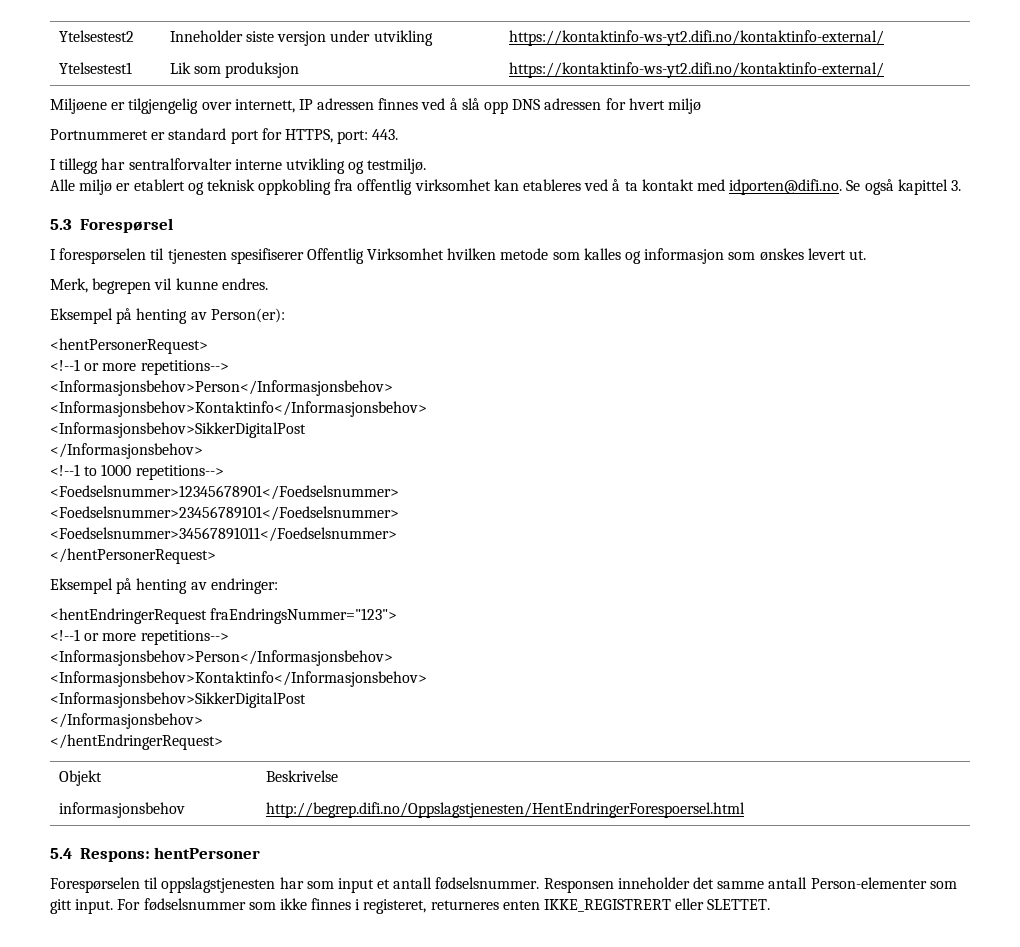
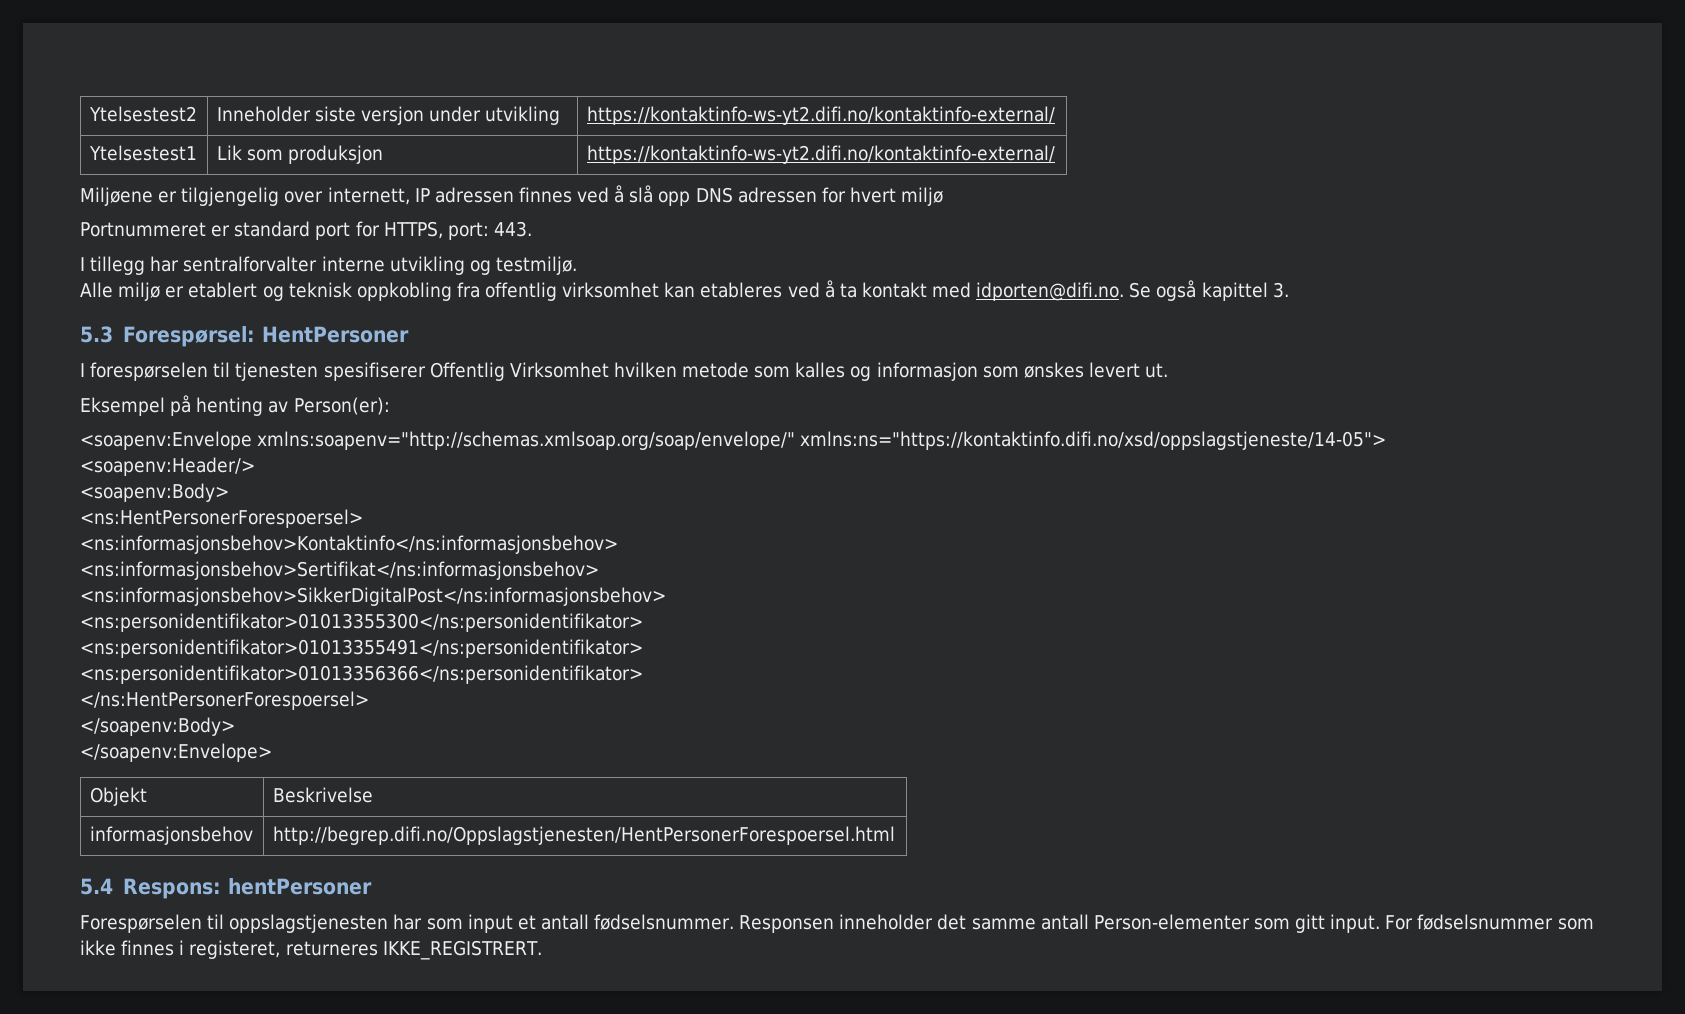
- 5.3 Forespørsel
+ 5.3 Forespørsel: HentPersoner
- Merk, begrepen vil kunne endres.
- <hentPersonerRequest>
- <!--1 or more repetitions-->
- <Informasjonsbehov>Person</Informasjonsbehov>
- <Informasjonsbehov>Kontaktinfo</Informasjonsbehov>
- <Informasjonsbehov>SikkerDigitalPost
- </Informasjonsbehov>
- <!--1 to 1000 repetitions-->
- <Foedselsnummer>12345678901</Foedselsnummer>
- <Foedselsnummer>23456789101</Foedselsnummer>
- <Foedselsnummer>34567891011</Foedselsnummer>
- </hentPersonerRequest>
- Eksempel på henting av endringer:
- <hentEndringerRequest fraEndringsNummer="123">
- <!--1 or more repetitions-->
- <Informasjonsbehov>Person</Informasjonsbehov>
- <Informasjonsbehov>Kontaktinfo</Informasjonsbehov>
- <Informasjonsbehov>SikkerDigitalPost
- </Informasjonsbehov>
- </hentEndringerRequest>
+ <soapenv:Envelope xmlns:soapenv="http://schemas.xmlsoap.org/soap/envelope/" xmlns:ns="https://kontaktinfo.difi.no/xsd/oppslagstjeneste/14-05">
+ <soapenv:Header/>
+ <soapenv:Body>
+ <ns:HentPersonerForespoersel>
+ <ns:informasjonsbehov>Kontaktinfo</ns:informasjonsbehov>
+ <ns:informasjonsbehov>Sertifikat</ns:informasjonsbehov>
+ <ns:informasjonsbehov>SikkerDigitalPost</ns:informasjonsbehov>
+ <ns:personidentifikator>01013355300</ns:personidentifikator>
+ <ns:personidentifikator>01013355491</ns:personidentifikator>
+ <ns:personidentifikator>01013356366</ns:personidentifikator>
+ </ns:HentPersonerForespoersel>
+ </soapenv:Body>
+ </soapenv:Envelope>
- informasjonsbehov | http://begrep.difi.no/Oppslagstjenesten/HentEndringerForespoersel.html
+ informasjonsbehov | http://begrep.difi.no/Oppslagstjenesten/HentPersonerForespoersel.html
- For fødselsnummer som ikke finnes i registeret, returneres enten IKKE_REGISTRERT eller SLETTET.
+ For fødselsnummer som ikke finnes i registeret, returneres IKKE_REGISTRERT.

